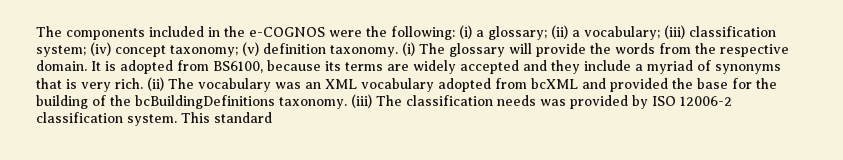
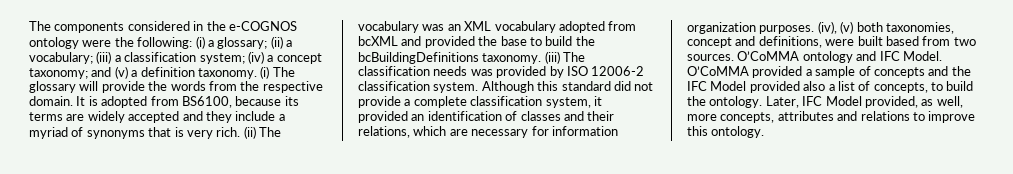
- The components included in the e-COGNOS were the following: (i) a glossary; (ii) a vocabulary; (iii) classification system; (iv) concept taxonomy; (v) definition taxonomy.
+ The components considered in the e-COGNOS ontology were the following: (i) a glossary; (ii) a vocabulary; (iii) a classification system; (iv) a concept taxonomy; and (v) a definition taxonomy.
- (ii) The vocabulary was an XML vocabulary adopted from bcXML and provided the base for the building of the bcBuildingDefinitions taxonomy.
+ (ii) The vocabulary was an XML vocabulary adopted from bcXML and provided the base to build the bcBuildingDefinitions taxonomy.
- This standard
+ Although this standard did not provide a complete classification system, it provided an identification of classes and their relations, which are necessary for information organization purposes. (iv), (v) both taxonomies, concept and definitions, were built based from two sources. O’CoMMA ontology and IFC Model. O’CoMMA provided a sample of concepts and the IFC Model provided also a list of concepts, to build the ontology. Later, IFC Model provided, as well, more concepts, attributes and relations to improve this ontology.

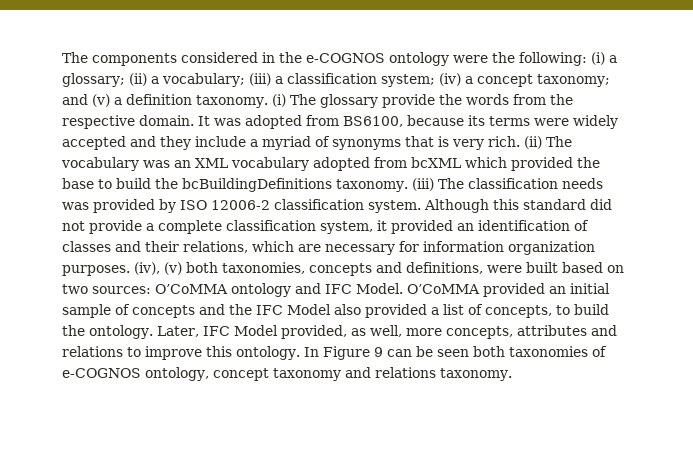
- (i) The glossary will provide the words from the respective domain.
+ (i) The glossary provide the words from the respective domain.
- It is adopted from BS6100, because its terms are widely accepted and they include a myriad of synonyms that is very rich.
+ It was adopted from BS6100, because its terms were widely accepted and they include a myriad of synonyms that is very rich.
- (ii) The vocabulary was an XML vocabulary adopted from bcXML and provided the base to build the bcBuildingDefinitions taxonomy.
+ (ii) The vocabulary was an XML vocabulary adopted from bcXML which provided the base to build the bcBuildingDefinitions taxonomy.
- (iv), (v) both taxonomies, concept and definitions, were built based from two sources. O’CoMMA ontology and IFC Model.
+ (iv), (v) both taxonomies, concepts and definitions, were built based on two sources: O’CoMMA ontology and IFC Model.
- O’CoMMA provided a sample of concepts and the IFC Model provided also a list of concepts, to build the ontology.
+ O’CoMMA provided an initial sample of concepts and the IFC Model also provided a list of concepts, to build the ontology.
+ In Figure 9 can be seen both taxonomies of e-COGNOS ontology, concept taxonomy and relations taxonomy.

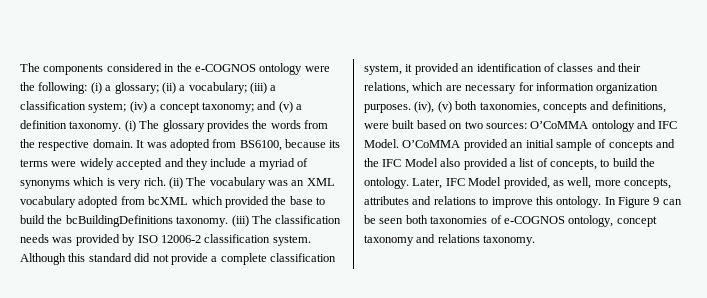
- (i) The glossary provide the words from the respective domain.
+ (i) The glossary provides the words from the respective domain.
- It was adopted from BS6100, because its terms were widely accepted and they include a myriad of synonyms that is very rich.
+ It was adopted from BS6100, because its terms were widely accepted and they include a myriad of synonyms which is very rich.

